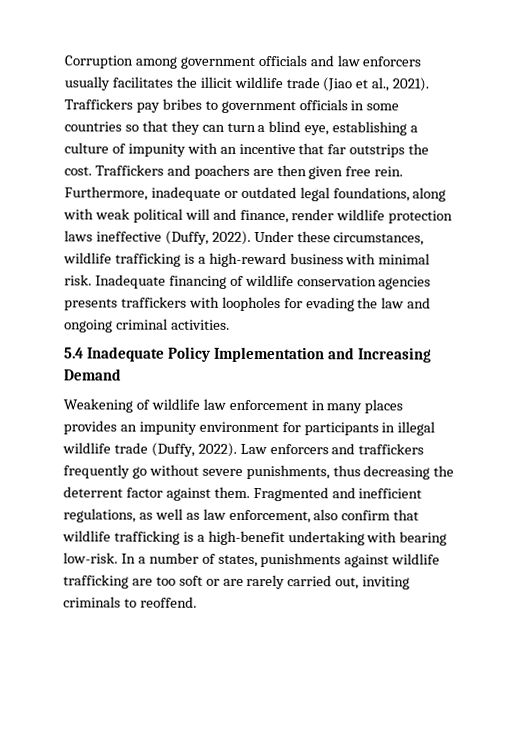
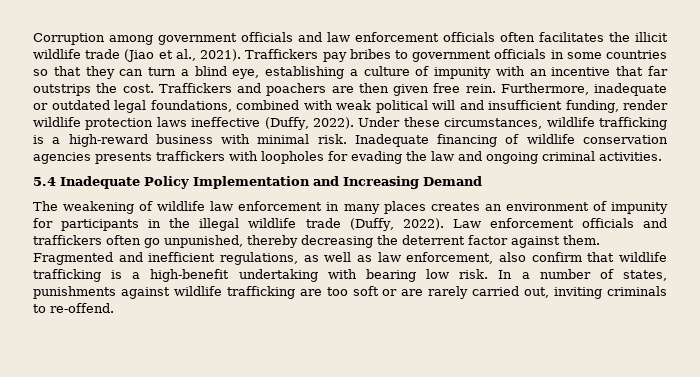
- Corruption among government officials and law enforcers usually facilitates the illicit wildlife trade (Jiao et al., 2021).
+ Corruption among government officials and law enforcement officials often facilitates the illicit wildlife trade (Jiao et al., 2021).
- Furthermore, inadequate or outdated legal foundations, along with weak political will and finance, render wildlife protection laws ineffective (Duffy, 2022).
+ Furthermore, inadequate or outdated legal foundations, combined with weak political will and insufficient funding, render wildlife protection laws ineffective (Duffy, 2022).
- Weakening of wildlife law enforcement in many places provides an impunity environment for participants in illegal wildlife trade (Duffy, 2022).
+ The weakening of wildlife law enforcement in many places creates an environment of impunity for participants in the illegal wildlife trade (Duffy, 2022).
- Law enforcers and traffickers frequently go without severe punishments, thus decreasing the deterrent factor against them.
+ Law enforcement officials and traffickers often go unpunished, thereby decreasing the deterrent factor against them.
- Fragmented and inefficient regulations, as well as law enforcement, also confirm that wildlife trafficking is a high-benefit undertaking with bearing low-risk.
+ Fragmented and inefficient regulations, as well as law enforcement, also confirm that wildlife trafficking is a high-benefit undertaking with bearing low risk.
- In a number of states, punishments against wildlife trafficking are too soft or are rarely carried out, inviting criminals to reoffend.
+ In a number of states, punishments against wildlife trafficking are too soft or are rarely carried out, inviting criminals to re-offend.

